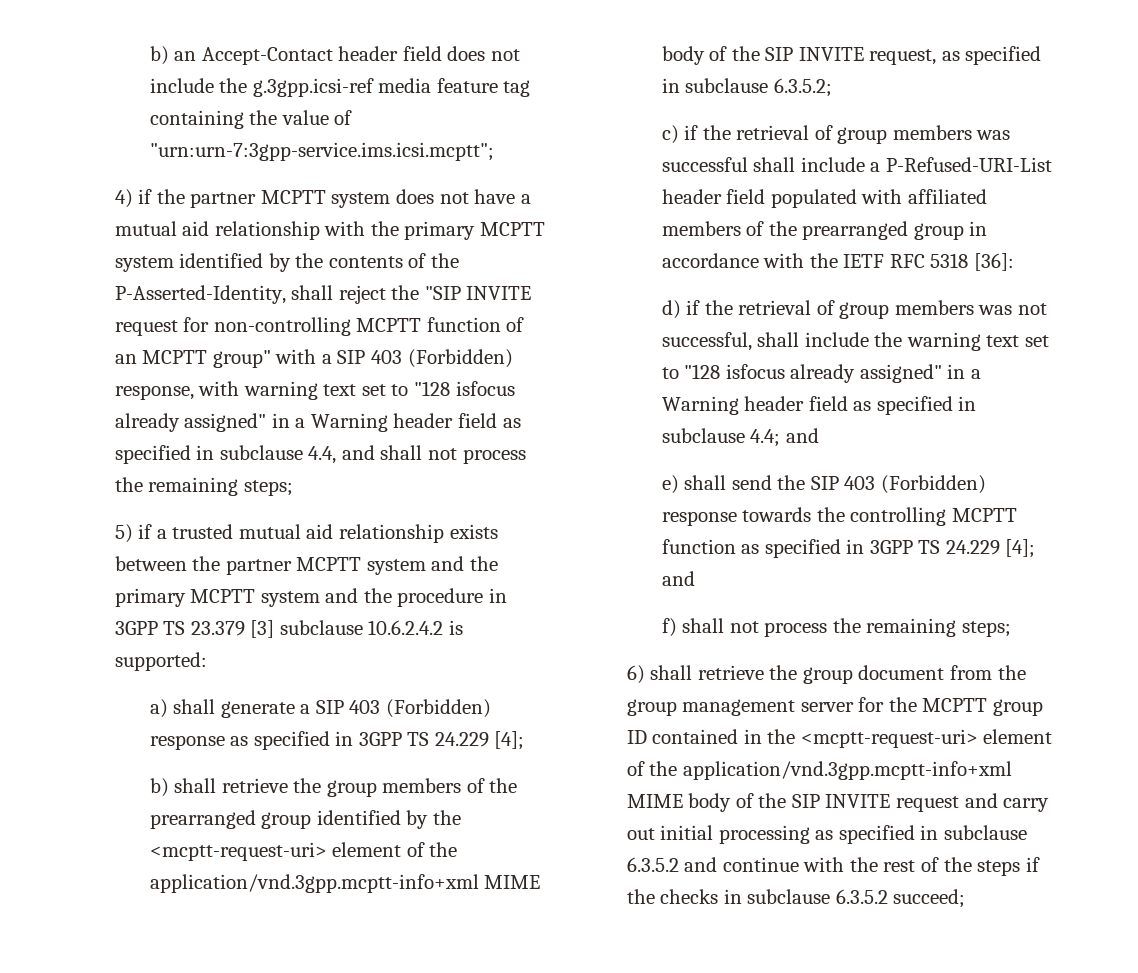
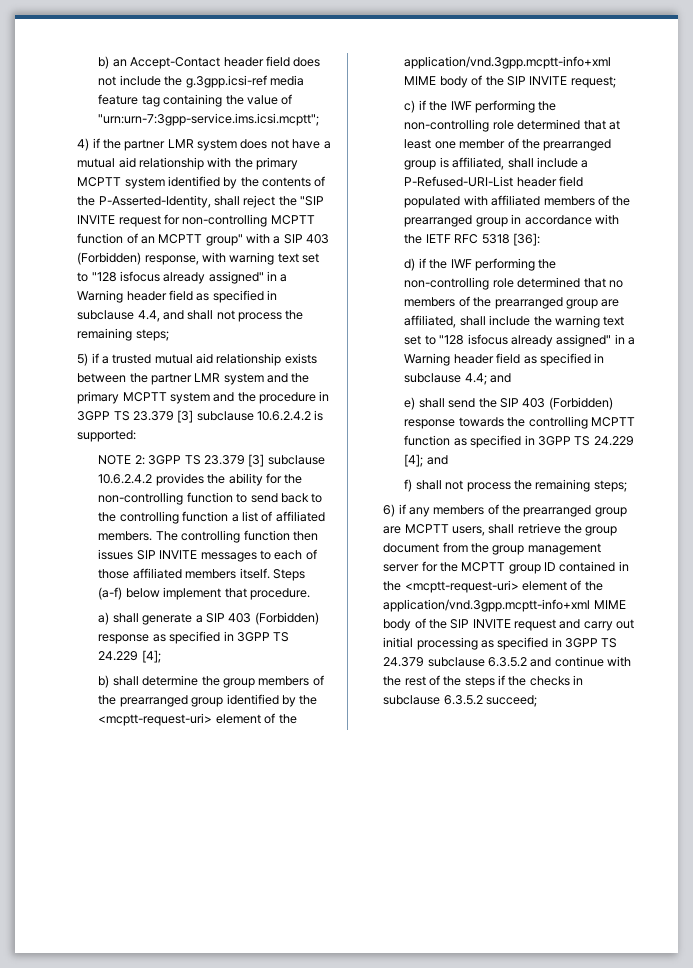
- 4) if the partner MCPTT system does not have a mutual aid relationship with the primary MCPTT system identified by the contents of the P-Asserted-Identity, shall reject the "SIP INVITE request for non-controlling MCPTT function of an MCPTT group" with a SIP 403 (Forbidden) response, with warning text set to "128 isfocus already assigned" in a Warning header field as specified in subclause 4.4, and shall not process the remaining steps;
+ 4) if the partner LMR system does not have a mutual aid relationship with the primary MCPTT system identified by the contents of the P-Asserted-Identity, shall reject the "SIP INVITE request for non-controlling MCPTT function of an MCPTT group" with a SIP 403 (Forbidden) response, with warning text set to "128 isfocus already assigned" in a Warning header field as specified in subclause 4.4, and shall not process the remaining steps;
- 5) if a trusted mutual aid relationship exists between the partner MCPTT system and the primary MCPTT system and the procedure in 3GPP TS 23.379 [3] subclause 10.6.2.4.2 is supported:
+ 5) if a trusted mutual aid relationship exists between the partner LMR system and the primary MCPTT system and the procedure in 3GPP TS 23.379 [3] subclause 10.6.2.4.2 is supported:
+ NOTE 2: 3GPP TS 23.379 [3] subclause 10.6.2.4.2 provides the ability for the non-controlling function to send back to the controlling function a list of affiliated members. The controlling function then issues SIP INVITE messages to each of those affiliated members itself. Steps (a-f) below implement that procedure.
- b) shall retrieve the group members of the prearranged group identified by the <mcptt-request-uri> element of the application/vnd.3gpp.mcptt-info+xml MIME body of the SIP INVITE request, as specified in subclause 6.3.5.2;
- c) if the retrieval of group members was successful shall include a P-Refused-URI-List header field populated with affiliated members of the prearranged group in accordance with the IETF RFC 5318 [36]:
+ b) shall determine the group members of the prearranged group identified by the <mcptt-request-uri> element of the application/vnd.3gpp.mcptt-info+xml MIME body of the SIP INVITE request;
+ c) if the IWF performing the non-controlling role determined that at least one member of the prearranged group is affiliated, shall include a P-Refused-URI-List header field populated with affiliated members of the prearranged group in accordance with the IETF RFC 5318 [36]:
- d) if the retrieval of group members was not successful, shall include the warning text set to "128 isfocus already assigned" in a Warning header field as specified in subclause 4.4; and
+ d) if the IWF performing the non-controlling role determined that no members of the prearranged group are affiliated, shall include the warning text set to "128 isfocus already assigned" in a Warning header field as specified in subclause 4.4; and
- 6) shall retrieve the group document from the group management server for the MCPTT group ID contained in the <mcptt-request-uri> element of the application/vnd.3gpp.mcptt-info+xml MIME body of the SIP INVITE request and carry out initial processing as specified in subclause 6.3.5.2 and continue with the rest of the steps if the checks in subclause 6.3.5.2 succeed;
+ 6) if any members of the prearranged group are MCPTT users, shall retrieve the group document from the group management server for the MCPTT group ID contained in the <mcptt-request-uri> element of the application/vnd.3gpp.mcptt-info+xml MIME body of the SIP INVITE request and carry out initial processing as specified in 3GPP TS 24.379 subclause 6.3.5.2 and continue with the rest of the steps if the checks in subclause 6.3.5.2 succeed;

